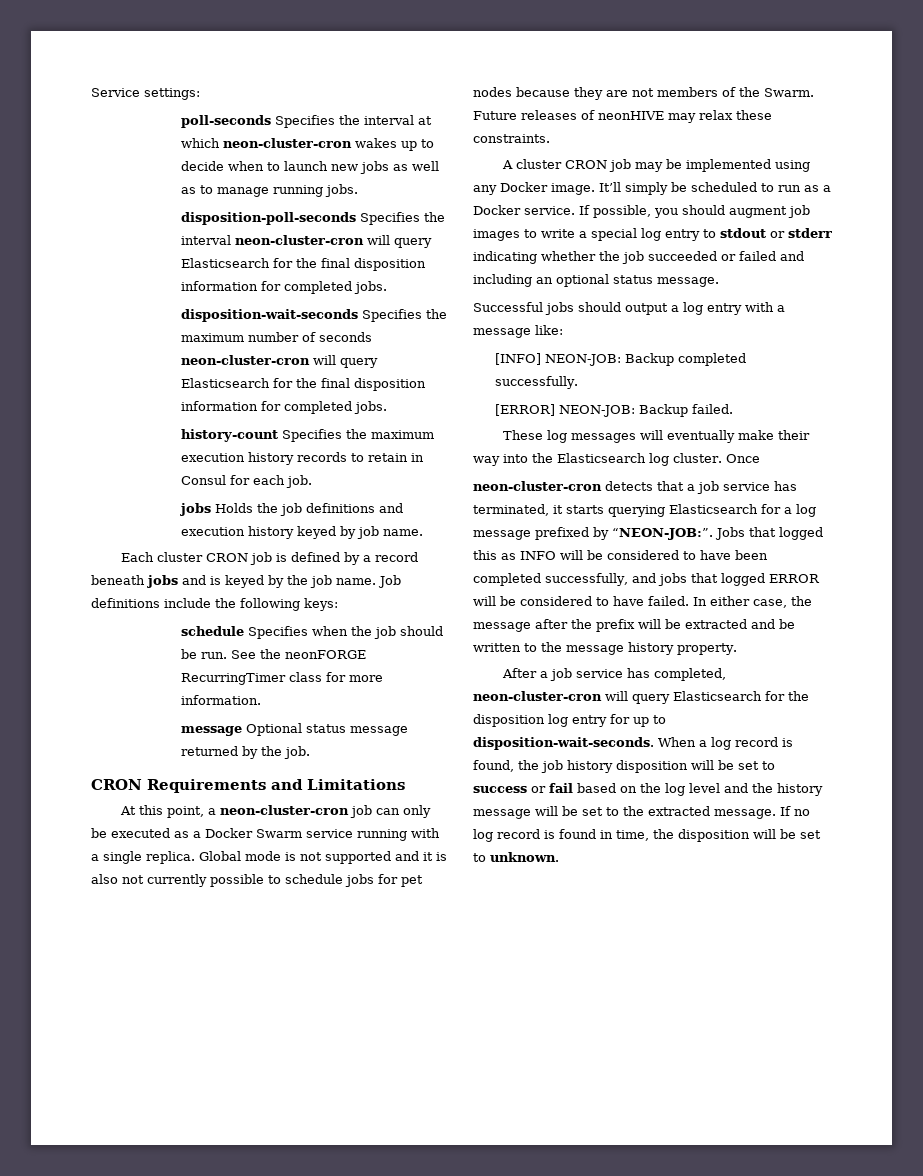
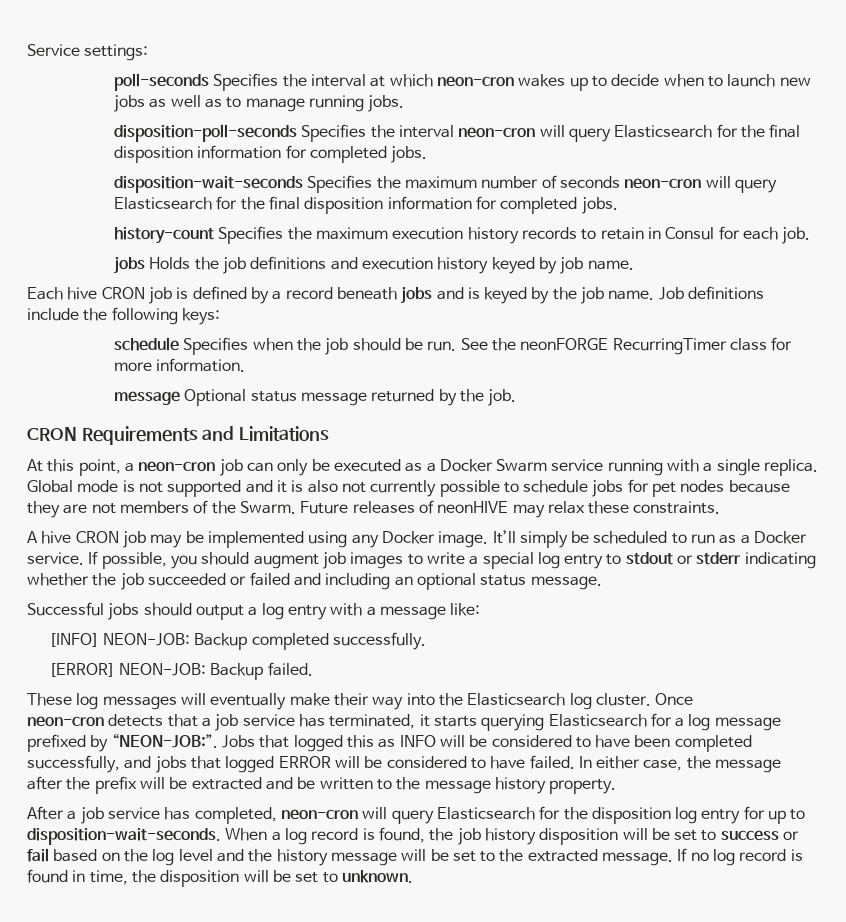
- poll-seconds Specifies the interval at which neon-cluster-cron wakes up to decide when to launch new jobs as well as to manage running jobs.
+ poll-seconds Specifies the interval at which neon-cron wakes up to decide when to launch new jobs as well as to manage running jobs.
- disposition-poll-seconds Specifies the interval neon-cluster-cron will query Elasticsearch for the final disposition information for completed jobs.
+ disposition-poll-seconds Specifies the interval neon-cron will query Elasticsearch for the final disposition information for completed jobs.
- disposition-wait-seconds Specifies the maximum number of seconds neon-cluster-cron will query Elasticsearch for the final disposition information for completed jobs.
+ disposition-wait-seconds Specifies the maximum number of seconds neon-cron will query Elasticsearch for the final disposition information for completed jobs.
- Each cluster CRON job is defined by a record beneath jobs and is keyed by the job name.
+ Each hive CRON job is defined by a record beneath jobs and is keyed by the job name.
- At this point, a neon-cluster-cron job can only be executed as a Docker Swarm service running with a single replica.
+ At this point, a neon-cron job can only be executed as a Docker Swarm service running with a single replica.
- A cluster CRON job may be implemented using any Docker image.
+ A hive CRON job may be implemented using any Docker image.
- neon-cluster-cron detects that a job service has terminated, it starts querying Elasticsearch for a log message prefixed by “NEON-JOB:”.
+ neon-cron detects that a job service has terminated, it starts querying Elasticsearch for a log message prefixed by “NEON-JOB:”.
- After a job service has completed, neon-cluster-cron will query Elasticsearch for the disposition log entry for up to disposition-wait-seconds.
+ After a job service has completed, neon-cron will query Elasticsearch for the disposition log entry for up to disposition-wait-seconds.

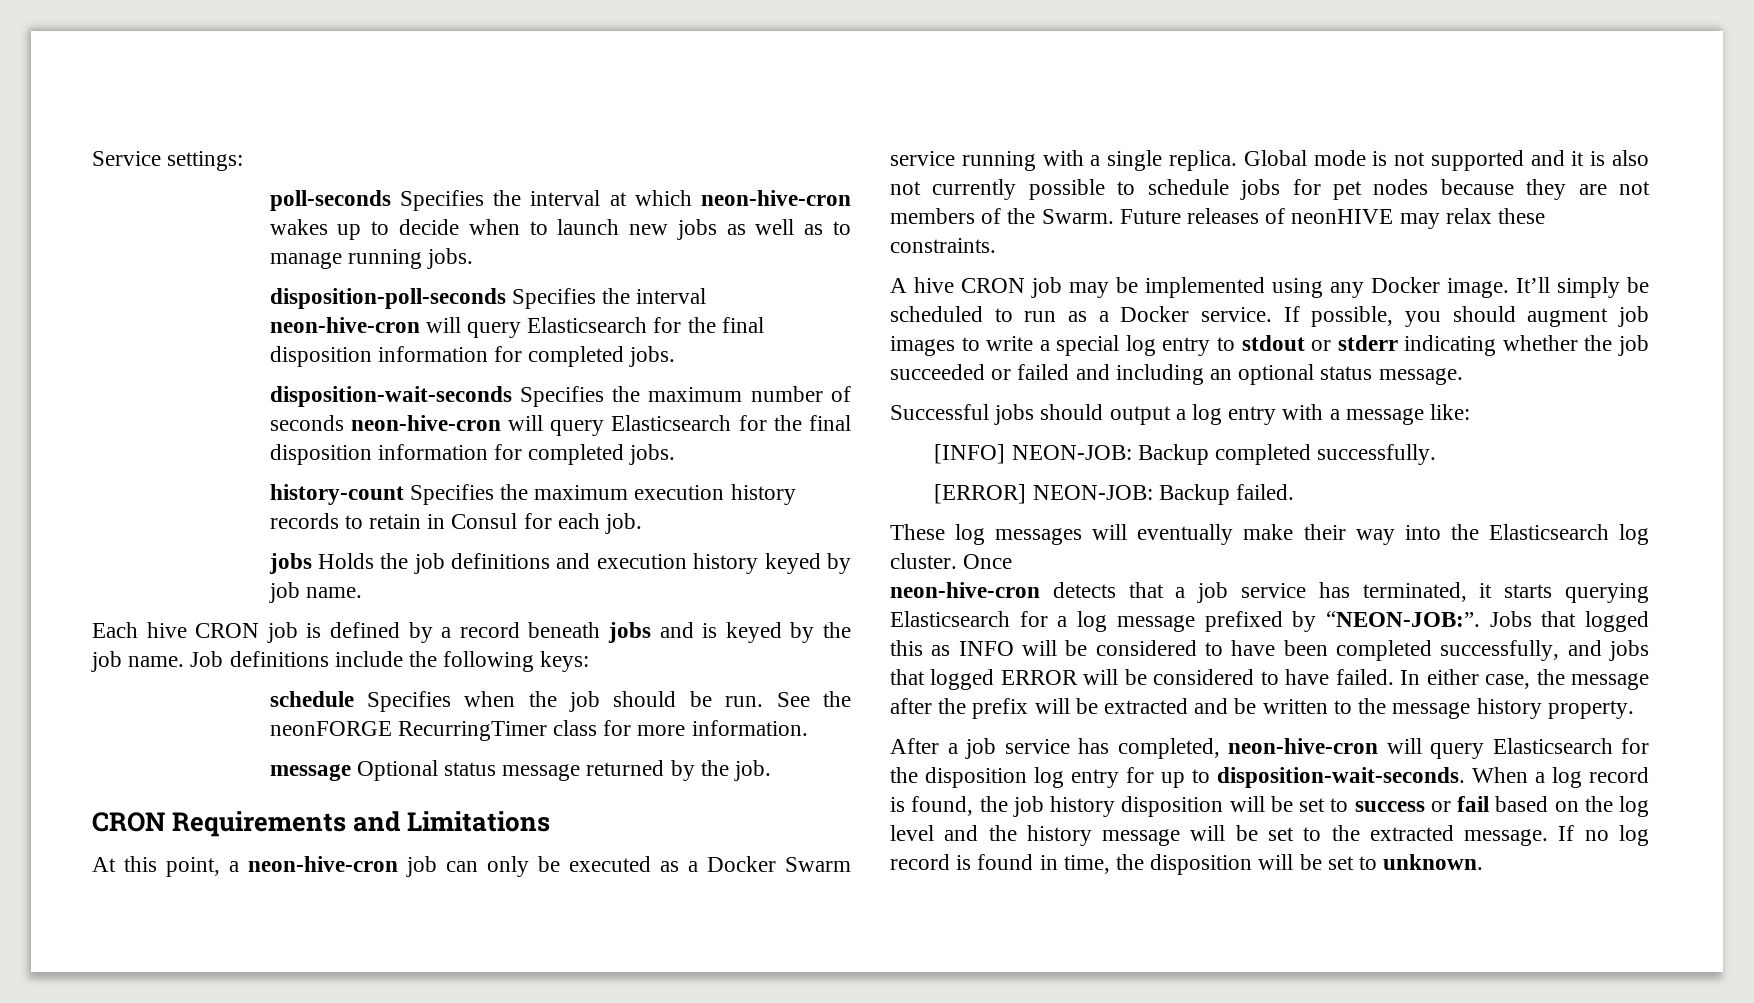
- poll-seconds Specifies the interval at which neon-cron wakes up to decide when to launch new jobs as well as to manage running jobs.
+ poll-seconds Specifies the interval at which neon-hive-cron wakes up to decide when to launch new jobs as well as to manage running jobs.
- disposition-poll-seconds Specifies the interval neon-cron will query Elasticsearch for the final disposition information for completed jobs.
+ disposition-poll-seconds Specifies the interval neon-hive-cron will query Elasticsearch for the final disposition information for completed jobs.
- disposition-wait-seconds Specifies the maximum number of seconds neon-cron will query Elasticsearch for the final disposition information for completed jobs.
+ disposition-wait-seconds Specifies the maximum number of seconds neon-hive-cron will query Elasticsearch for the final disposition information for completed jobs.
- At this point, a neon-cron job can only be executed as a Docker Swarm service running with a single replica.
+ At this point, a neon-hive-cron job can only be executed as a Docker Swarm service running with a single replica.
- neon-cron detects that a job service has terminated, it starts querying Elasticsearch for a log message prefixed by “NEON-JOB:”.
+ neon-hive-cron detects that a job service has terminated, it starts querying Elasticsearch for a log message prefixed by “NEON-JOB:”.
- After a job service has completed, neon-cron will query Elasticsearch for the disposition log entry for up to disposition-wait-seconds.
+ After a job service has completed, neon-hive-cron will query Elasticsearch for the disposition log entry for up to disposition-wait-seconds.

